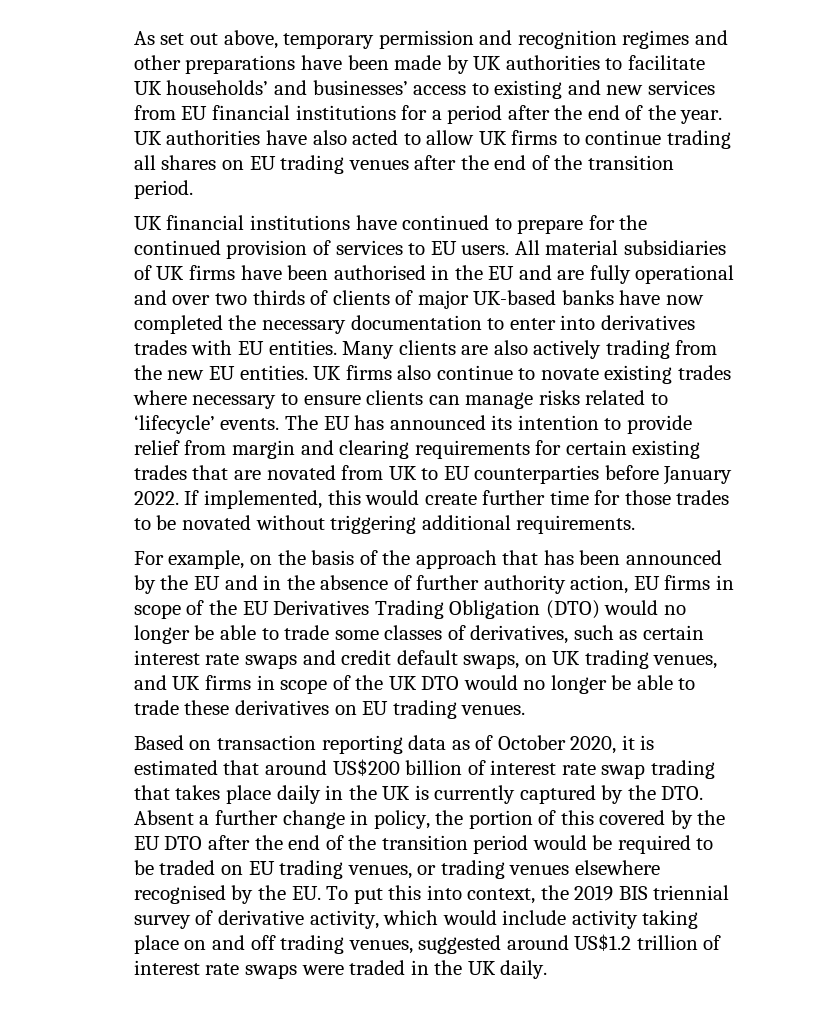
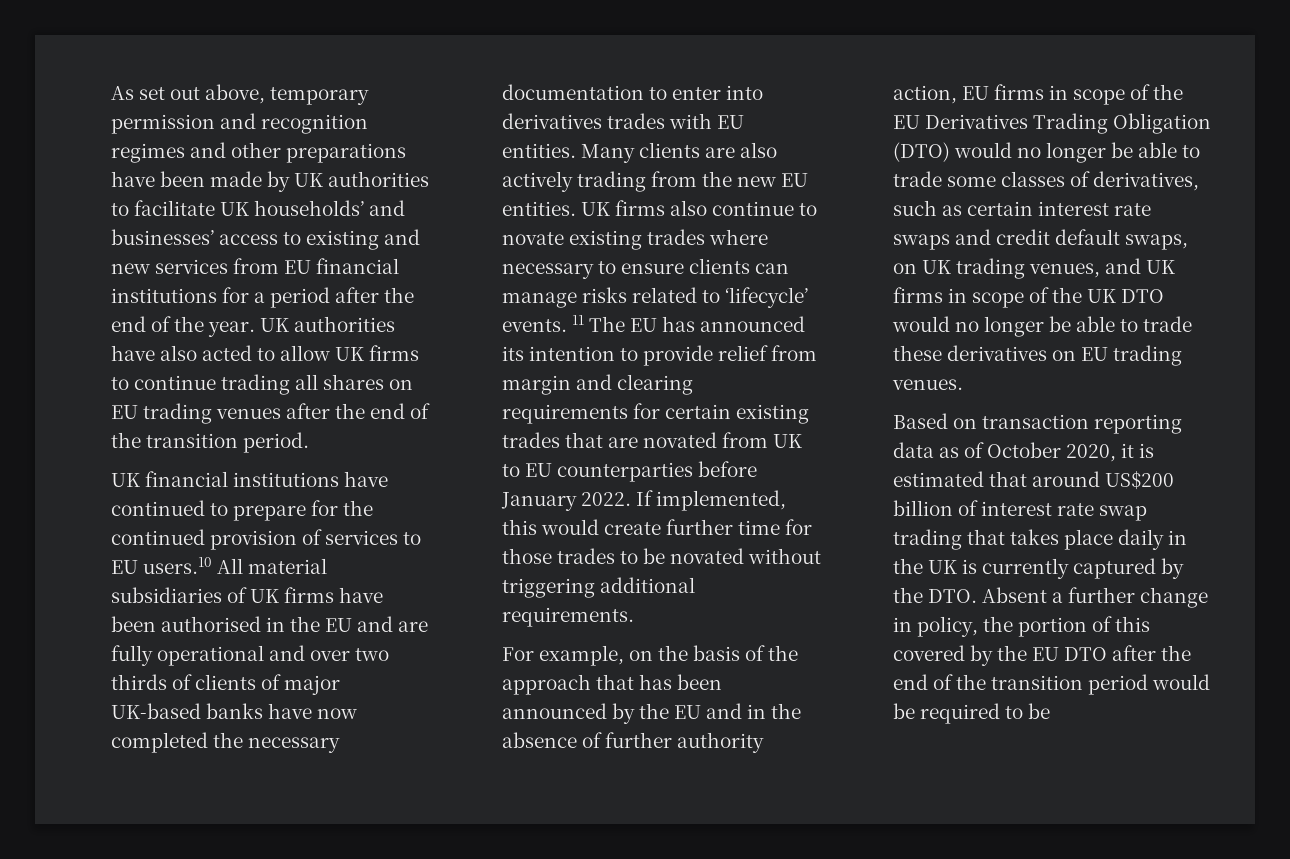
- UK financial institutions have continued to prepare for the continued provision of services to EU users. All material subsidiaries of UK firms have been authorised in the EU and are fully operational and over two thirds of clients of major UK-based banks have now completed the necessary documentation to enter into derivatives trades with EU entities.
+ UK financial institutions have continued to prepare for the continued provision of services to EU users.10 All material subsidiaries of UK firms have been authorised in the EU and are fully operational and over two thirds of clients of major UK-based banks have now completed the necessary documentation to enter into derivatives trades with EU entities.
- The EU has announced its intention to provide relief from margin and clearing requirements for certain existing trades that are novated from UK to EU counterparties before January 2022.
+ 11 The EU has announced its intention to provide relief from margin and clearing requirements for certain existing trades that are novated from UK to EU counterparties before January 2022.
- Based on transaction reporting data as of October 2020, it is estimated that around US$200 billion of interest rate swap trading that takes place daily in the UK is currently captured by the DTO. Absent a further change in policy, the portion of this covered by the EU DTO after the end of the transition period would be required to be traded on EU trading venues, or trading venues elsewhere recognised by the EU. To put this into context, the 2019 BIS triennial survey of derivative activity, which would include activity taking place on and off trading venues, suggested around US$1.2 trillion of interest rate swaps were traded in the UK daily.
+ Based on transaction reporting data as of October 2020, it is estimated that around US$200 billion of interest rate swap trading that takes place daily in the UK is currently captured by the DTO. Absent a further change in policy, the portion of this covered by the EU DTO after the end of the transition period would be required to be

